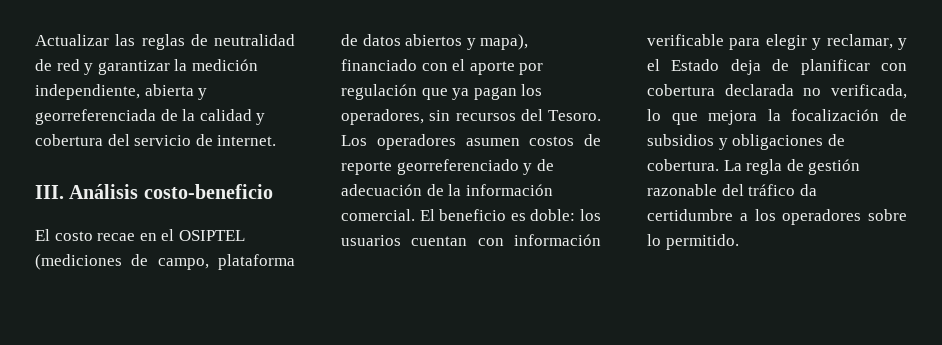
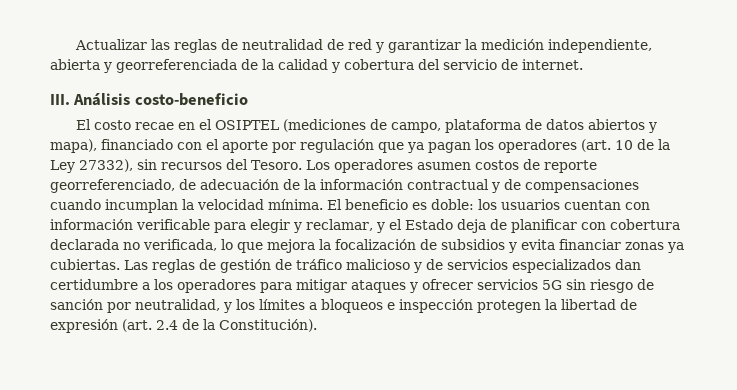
- El costo recae en el OSIPTEL (mediciones de campo, plataforma de datos abiertos y mapa), financiado con el aporte por regulación que ya pagan los operadores, sin recursos del Tesoro.
+ El costo recae en el OSIPTEL (mediciones de campo, plataforma de datos abiertos y mapa), financiado con el aporte por regulación que ya pagan los operadores (art. 10 de la Ley 27332), sin recursos del Tesoro.
- Los operadores asumen costos de reporte georreferenciado y de adecuación de la información comercial.
+ Los operadores asumen costos de reporte georreferenciado, de adecuación de la información contractual y de compensaciones cuando incumplan la velocidad mínima.
- El beneficio es doble: los usuarios cuentan con información verificable para elegir y reclamar, y el Estado deja de planificar con cobertura declarada no verificada, lo que mejora la focalización de subsidios y obligaciones de cobertura. La regla de gestión razonable del tráfico da certidumbre a los operadores sobre lo permitido.
+ El beneficio es doble: los usuarios cuentan con información verificable para elegir y reclamar, y el Estado deja de planificar con cobertura declarada no verificada, lo que mejora la focalización de subsidios y evita financiar zonas ya cubiertas. Las reglas de gestión de tráfico malicioso y de servicios especializados dan certidumbre a los operadores para mitigar ataques y ofrecer servicios 5G sin riesgo de sanción por neutralidad, y los límites a bloqueos e inspección protegen la libertad de expresión (art. 2.4 de la Constitución).

